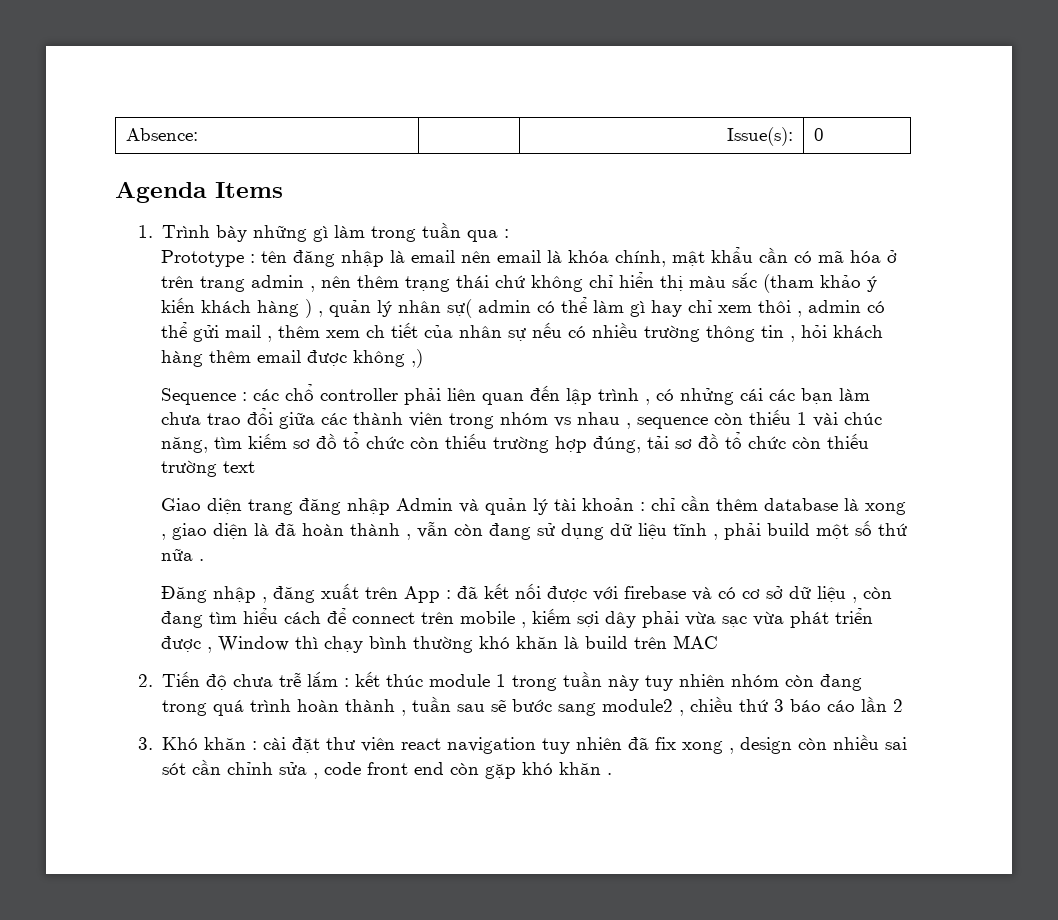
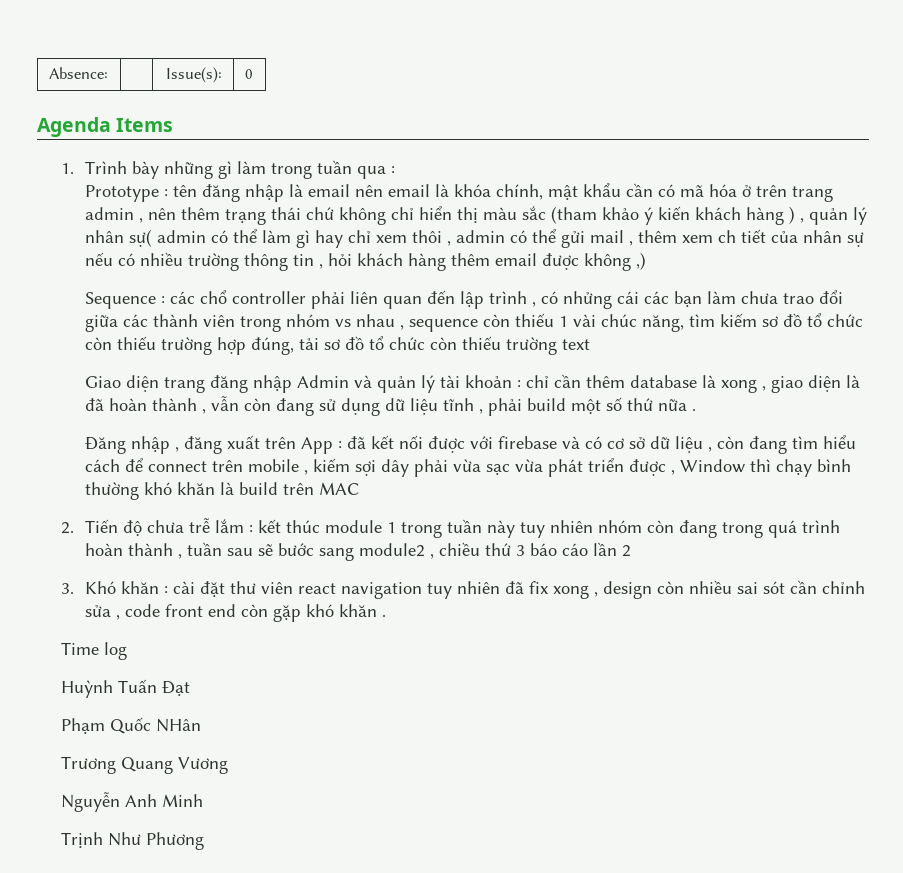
+ Time log
+ Huỳnh Tuấn Đạt
+ Phạm Quốc NHân
+ Trương Quang Vương
+ Nguyễn Anh Minh
+ Trịnh Như Phương

